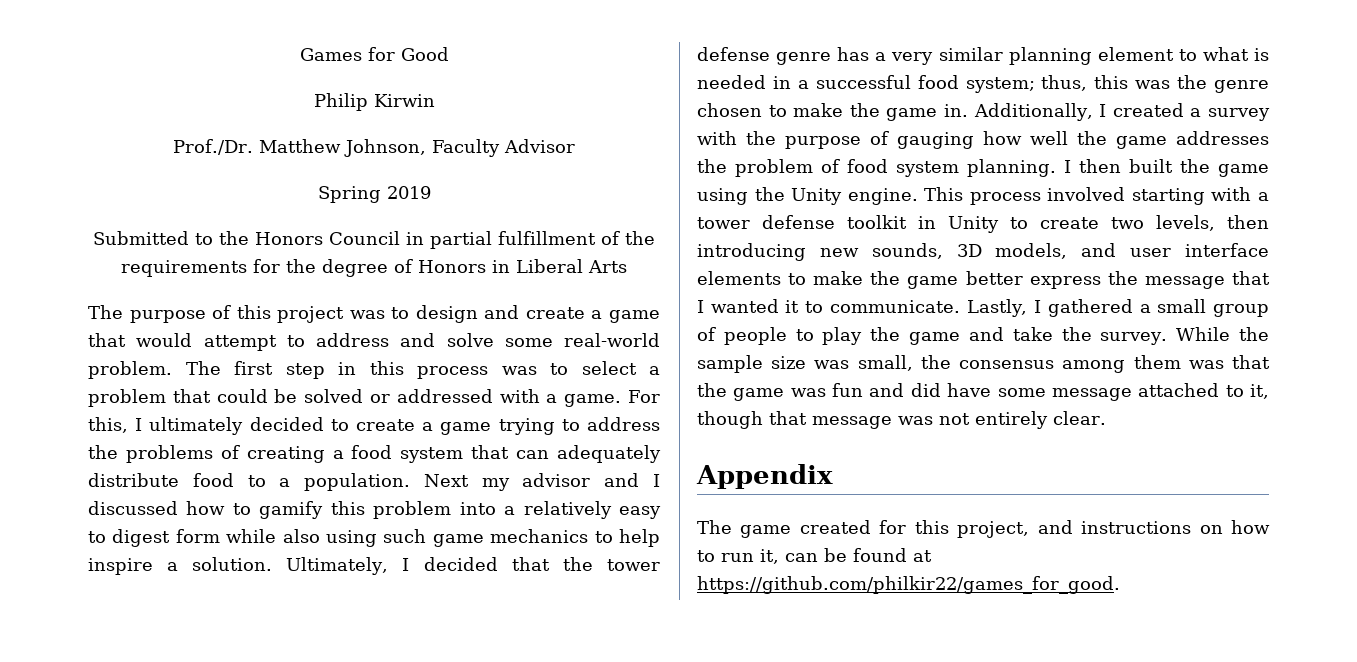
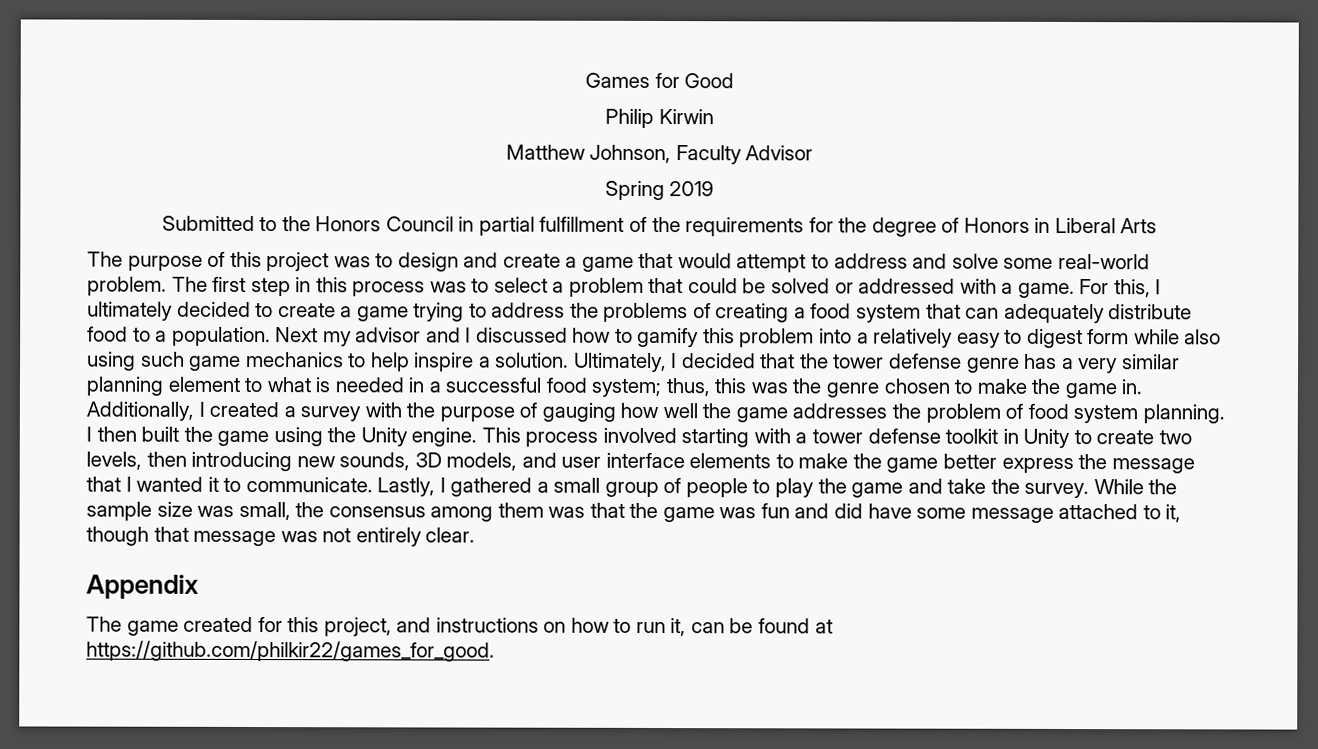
- Prof./Dr. Matthew Johnson, Faculty Advisor
+ Matthew Johnson, Faculty Advisor

